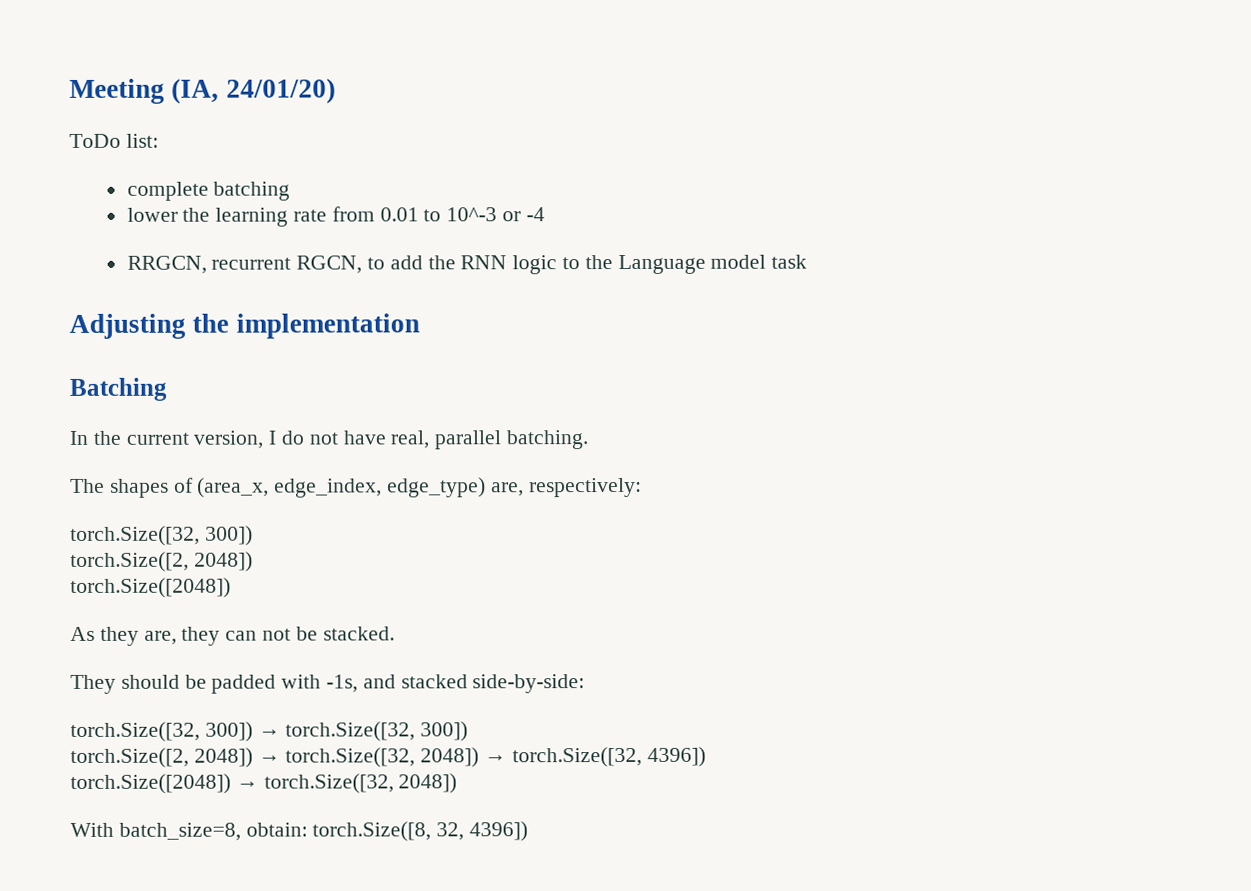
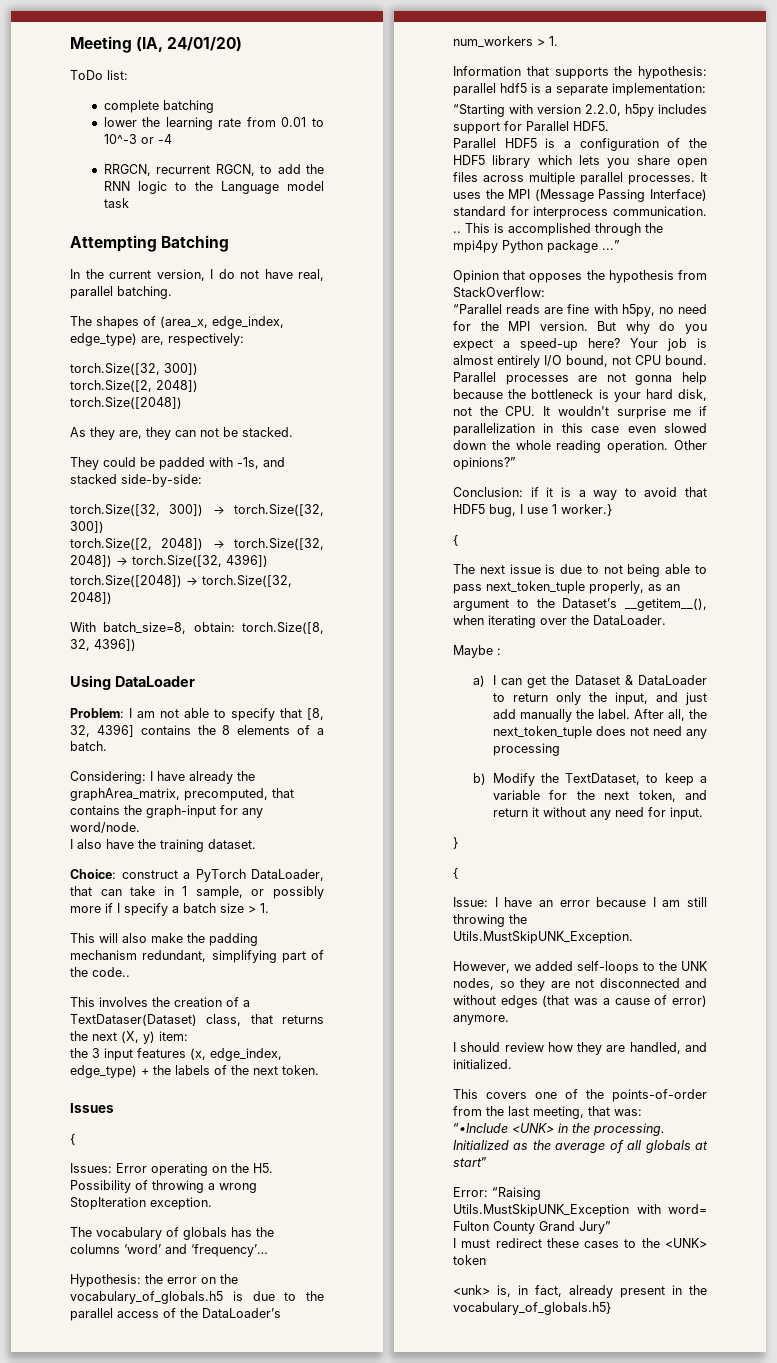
- Adjusting the implementation
- Batching
+ Attempting Batching
- They should be padded with -1s, and stacked side-by-side:
+ They could be padded with -1s, and stacked side-by-side:
+ Using DataLoader
+ Problem: I am not able to specify that [8, 32, 4396] contains the 8 elements of a batch.
+ Considering: I have already the graphArea_matrix, precomputed, that contains the graph-input for any word/node.
+ I also have the training dataset.
+ Choice: construct a PyTorch DataLoader, that can take in 1 sample, or possibly more if I specify a batch size > 1.
+ This will also make the padding mechanism redundant, simplifying part of the code..
+ This involves the creation of a TextDataser(Dataset) class, that returns the next (X, y) item:
+ the 3 input features (x, edge_index, edge_type) + the labels of the next token.
+ Issues
+ {
+ Issues: Error operating on the H5. Possibility of throwing a wrong StopIteration exception.
+ The vocabulary of globals has the columns ‘word’ and ‘frequency’…
+ Hypothesis: the error on the vocabulary_of_globals.h5 is due to the parallel access of the DataLoader’s num_workers > 1.
+ Information that supports the hypothesis: parallel hdf5 is a separate implementation:
+ “Starting with version 2.2.0, h5py includes support for Parallel HDF5.
+ Parallel HDF5 is a configuration of the HDF5 library which lets you share open files across multiple parallel processes. It uses the MPI (Message Passing Interface) standard for interprocess communication. .. This is accomplished through the mpi4py Python package ...”
+ Opinion that opposes the hypothesis from StackOverflow:
+ “Parallel reads are fine with h5py, no need for the MPI version. But why do you expect a speed-up here? Your job is almost entirely I/O bound, not CPU bound. Parallel processes are not gonna help because the bottleneck is your hard disk, not the CPU. It wouldn't surprise me if parallelization in this case even slowed down the whole reading operation. Other opinions?”
+ Conclusion: if it is a way to avoid that HDF5 bug, I use 1 worker.}
+ {
+ The next issue is due to not being able to pass next_token_tuple properly, as an argument to the Dataset’s __getitem__(), when iterating over the DataLoader.
+ Maybe :
+ a) I can get the Dataset & DataLoader to return only the input, and just add manually the label. After all, the next_token_tuple does not need any processing
+ b) Modify the TextDataset, to keep a variable for the next token, and return it without any need for input.
+ }
+ {
+ Issue: I have an error because I am still throwing the Utils.MustSkipUNK_Exception.
+ However, we added self-loops to the UNK nodes, so they are not disconnected and without edges (that was a cause of error) anymore.
+ I should review how they are handled, and initialized.
+ This covers one of the points-of-order from the last meeting, that was:
+ “•Include <UNK> in the processing. Initialized as the average of all globals at start”
+ Error: “Raising Utils.MustSkipUNK_Exception with word= Fulton County Grand Jury”
+ I must redirect these cases to the <UNK> token
+ <unk> is, in fact, already present in the vocabulary_of_globals.h5}

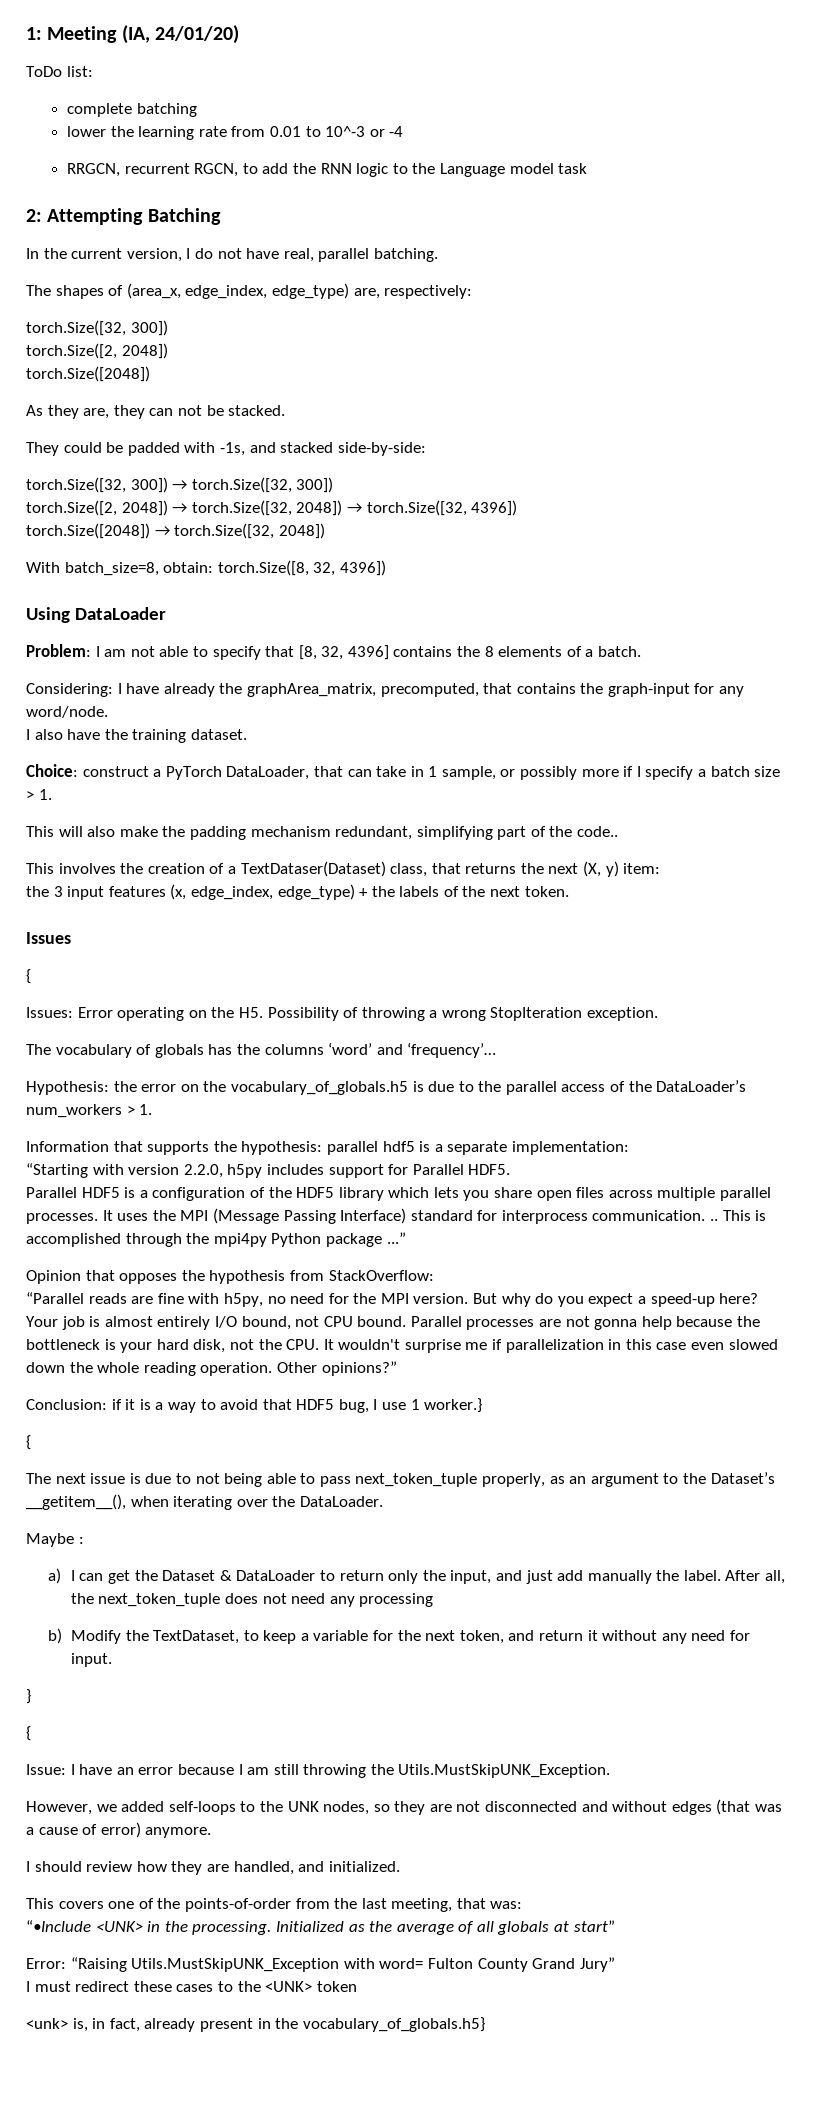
- Meeting (IA, 24/01/20)
+ 1: Meeting (IA, 24/01/20)
- Attempting Batching
+ 2: Attempting Batching

